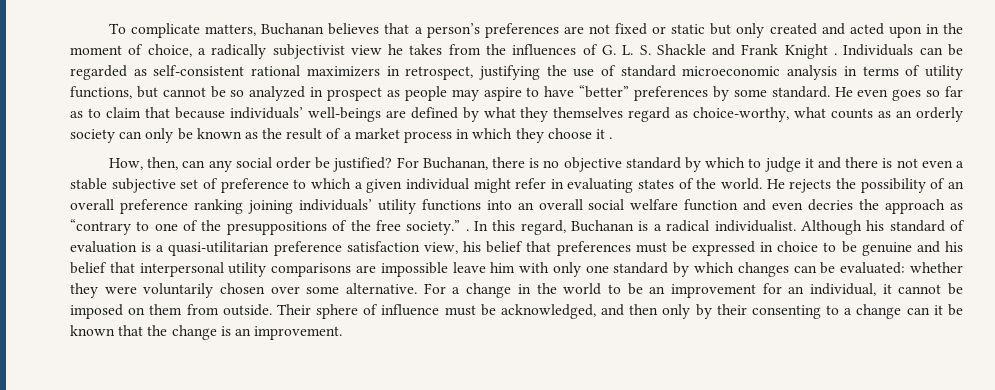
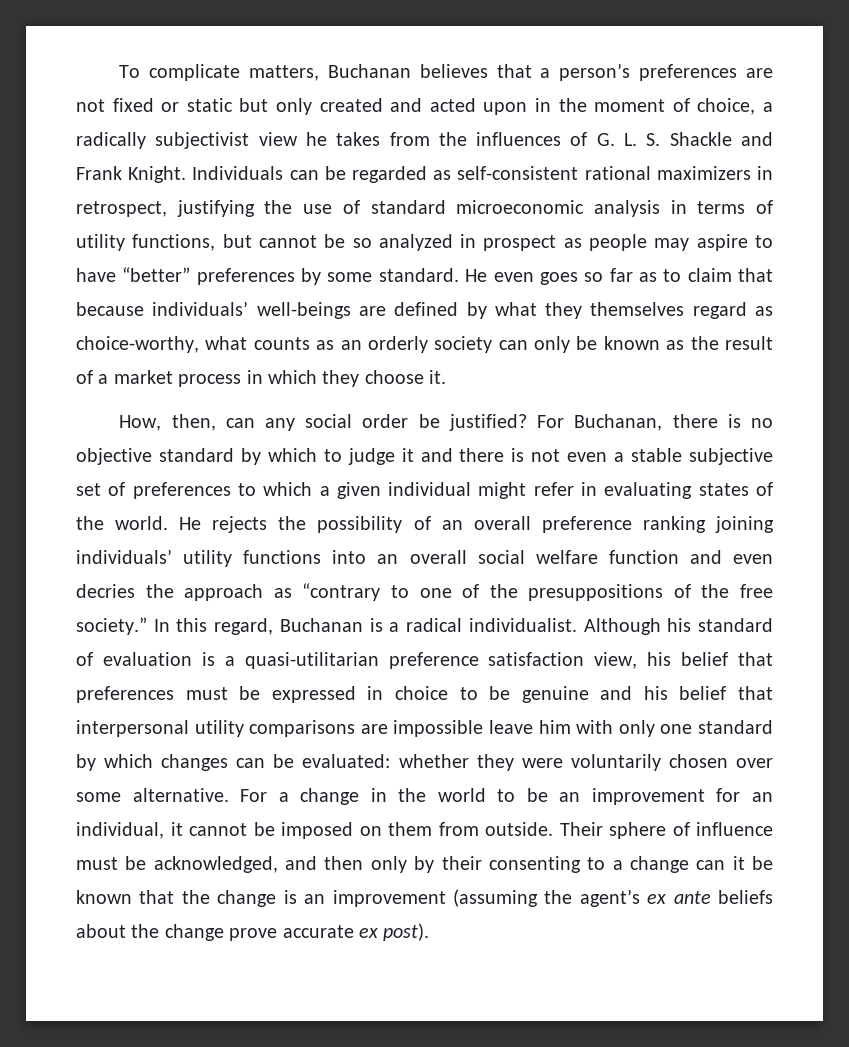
- To complicate matters, Buchanan believes that a person’s preferences are not fixed or static but only created and acted upon in the moment of choice, a radically subjectivist view he takes from the influences of G. L. S. Shackle and Frank Knight .
+ To complicate matters, Buchanan believes that a person’s preferences are not fixed or static but only created and acted upon in the moment of choice, a radically subjectivist view he takes from the influences of G. L. S. Shackle and Frank Knight.
- He even goes so far as to claim that because individuals’ well-beings are defined by what they themselves regard as choice-worthy, what counts as an orderly society can only be known as the result of a market process in which they choose it .
+ He even goes so far as to claim that because individuals’ well-beings are defined by what they themselves regard as choice-worthy, what counts as an orderly society can only be known as the result of a market process in which they choose it.
- For Buchanan, there is no objective standard by which to judge it and there is not even a stable subjective set of preference to which a given individual might refer in evaluating states of the world.
+ For Buchanan, there is no objective standard by which to judge it and there is not even a stable subjective set of preferences to which a given individual might refer in evaluating states of the world.
- He rejects the possibility of an overall preference ranking joining individuals’ utility functions into an overall social welfare function and even decries the approach as “contrary to one of the presuppositions of the free society.” .
+ He rejects the possibility of an overall preference ranking joining individuals’ utility functions into an overall social welfare function and even decries the approach as “contrary to one of the presuppositions of the free society.”
- Their sphere of influence must be acknowledged, and then only by their consenting to a change can it be known that the change is an improvement.
+ Their sphere of influence must be acknowledged, and then only by their consenting to a change can it be known that the change is an improvement (assuming the agent’s ex ante beliefs about the change prove accurate ex post).

